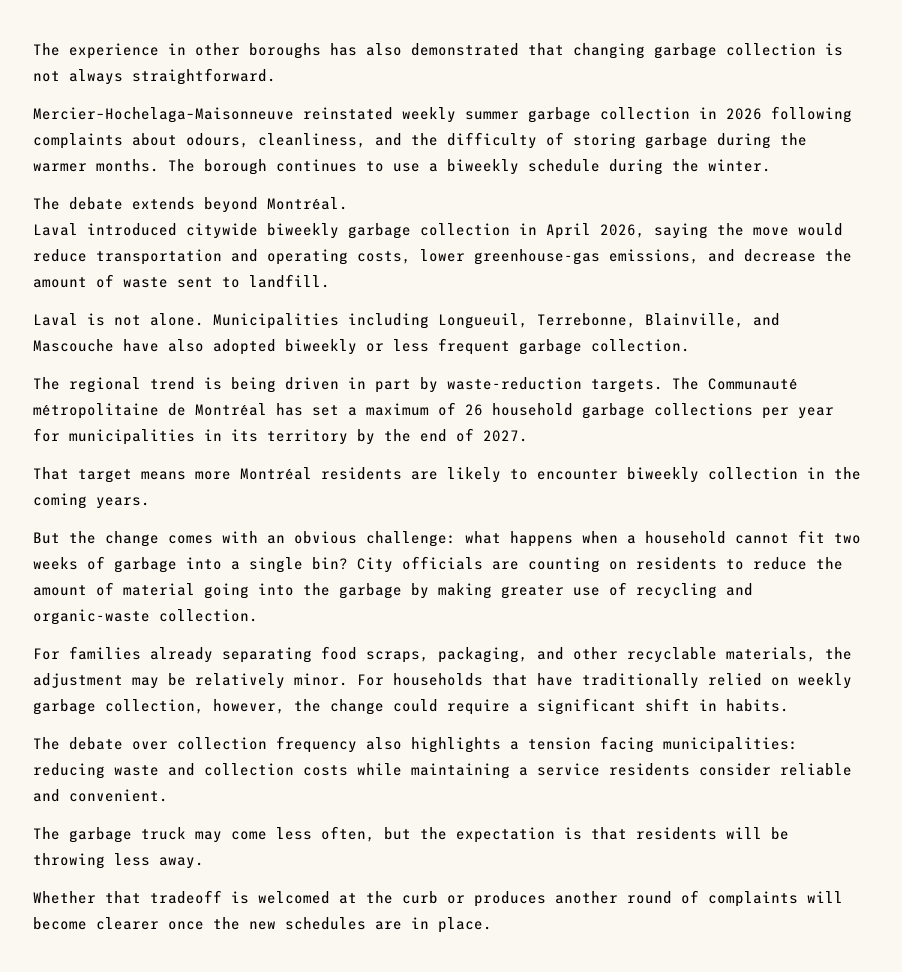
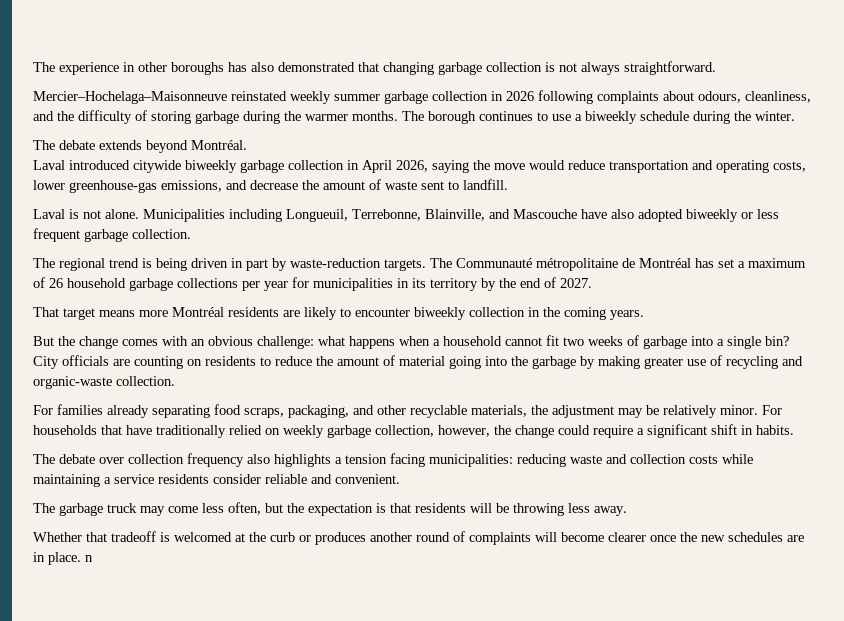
- Whether that tradeoff is welcomed at the curb or produces another round of complaints will become clearer once the new schedules are in place.
+ Whether that tradeoff is welcomed at the curb or produces another round of complaints will become clearer once the new schedules are in place. n

